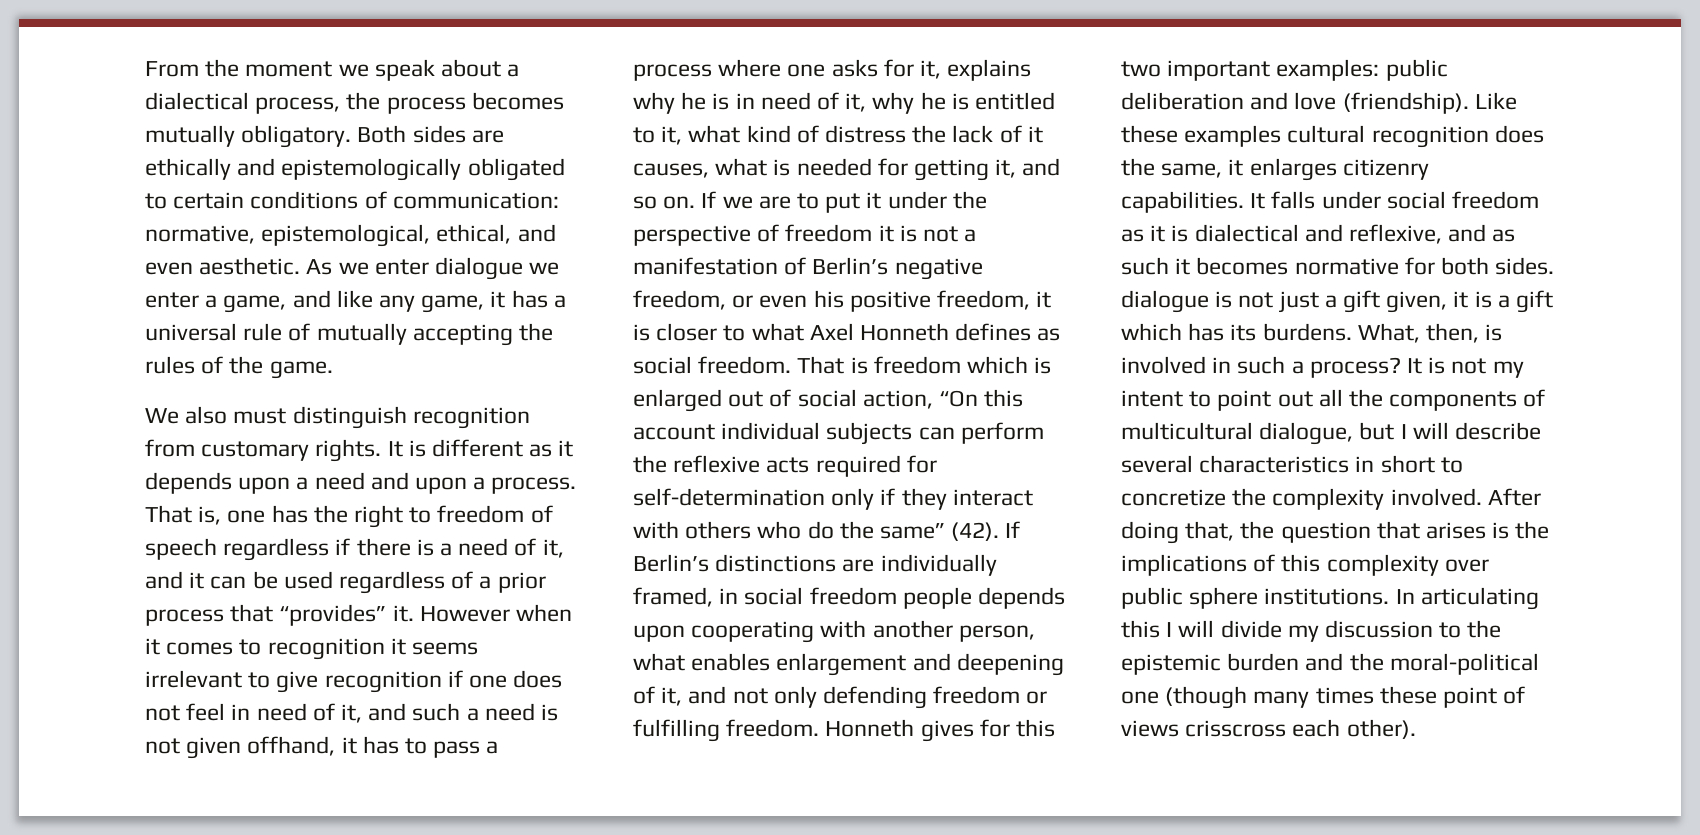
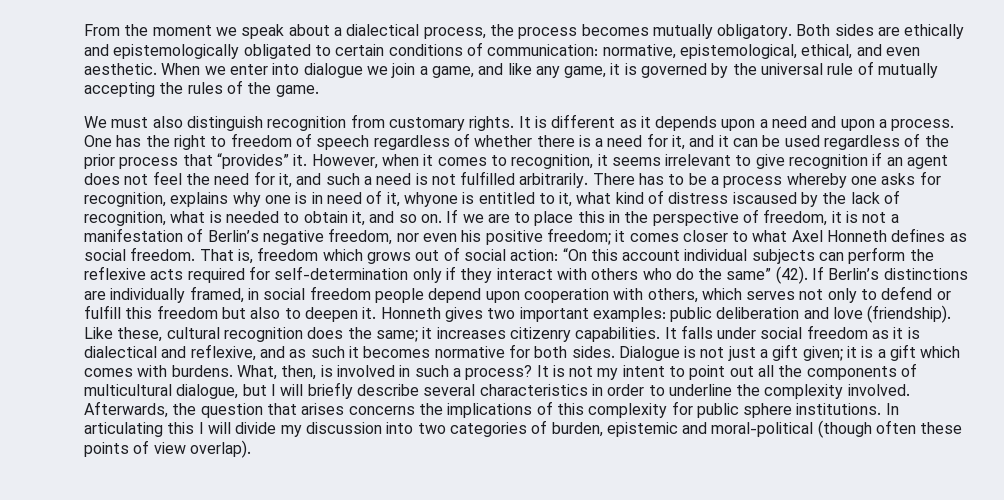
- As we enter dialogue we enter a game, and like any game, it has a universal rule of mutually accepting the rules of the game.
+ When we enter into dialogue we join a game, and like any game, it is governed by the universal rule of mutually accepting the rules of the game.
- We also must distinguish recognition from customary rights.
+ We must also distinguish recognition from customary rights.
- That is, one has the right to freedom of speech regardless if there is a need of it, and it can be used regardless of a prior process that “provides” it.
+ One has the right to freedom of speech regardless of whether there is a need for it, and it can be used regardless of the prior process that “provides” it.
- However when it comes to recognition it seems irrelevant to give recognition if one does not feel in need of it, and such a need is not given offhand, it has to pass a process where one asks for it, explains why he is in need of it, why he is entitled to it, what kind of distress the lack of it causes, what is needed for getting it, and so on.
+ However, when it comes to recognition, it seems irrelevant to give recognition if an agent does not feel the need for it, and such a need is not fulfilled arbitrarily. There has to be a process whereby one asks for recognition, explains why one is in need of it, whyone is entitled to it, what kind of distress iscaused by the lack of recognition, what is needed to obtain it, and so on.
- If we are to put it under the perspective of freedom it is not a manifestation of Berlin’s negative freedom, or even his positive freedom, it is closer to what Axel Honneth defines as social freedom.
+ If we are to place this in the perspective of freedom, it is not a manifestation of Berlin’s negative freedom, nor even his positive freedom; it comes closer to what Axel Honneth defines as social freedom.
- That is freedom which is enlarged out of social action, “On this account individual subjects can perform the reflexive acts required for self-determination only if they interact with others who do the same” (42).
+ That is, freedom which grows out of social action: “On this account individual subjects can perform the reflexive acts required for self-determination only if they interact with others who do the same” (42).
- If Berlin’s distinctions are individually framed, in social freedom people depends upon cooperating with another person, what enables enlargement and deepening of it, and not only defending freedom or fulfilling freedom. Honneth gives for this two important examples: public deliberation and love (friendship).
+ If Berlin’s distinctions are individually framed, in social freedom people depend upon cooperation with others, which serves not only to defend or fulfill this freedom but also to deepen it. Honneth gives two important examples: public deliberation and love (friendship).
- Like these examples cultural recognition does the same, it enlarges citizenry capabilities.
+ Like these, cultural recognition does the same; it increases citizenry capabilities.
- It falls under social freedom as it is dialectical and reflexive, and as such it becomes normative for both sides. dialogue is not just a gift given, it is a gift which has its burdens.
+ It falls under social freedom as it is dialectical and reflexive, and as such it becomes normative for both sides. Dialogue is not just a gift given; it is a gift which comes with burdens.
- It is not my intent to point out all the components of multicultural dialogue, but I will describe several characteristics in short to concretize the complexity involved. After doing that, the question that arises is the implications of this complexity over public sphere institutions.
+ It is not my intent to point out all the components of multicultural dialogue, but I will briefly describe several characteristics in order to underline the complexity involved. Afterwards, the question that arises concerns the implications of this complexity for public sphere institutions.
- In articulating this I will divide my discussion to the epistemic burden and the moral-political one (though many times these point of views crisscross each other).
+ In articulating this I will divide my discussion into two categories of burden, epistemic and moral-political (though often these points of view overlap).

